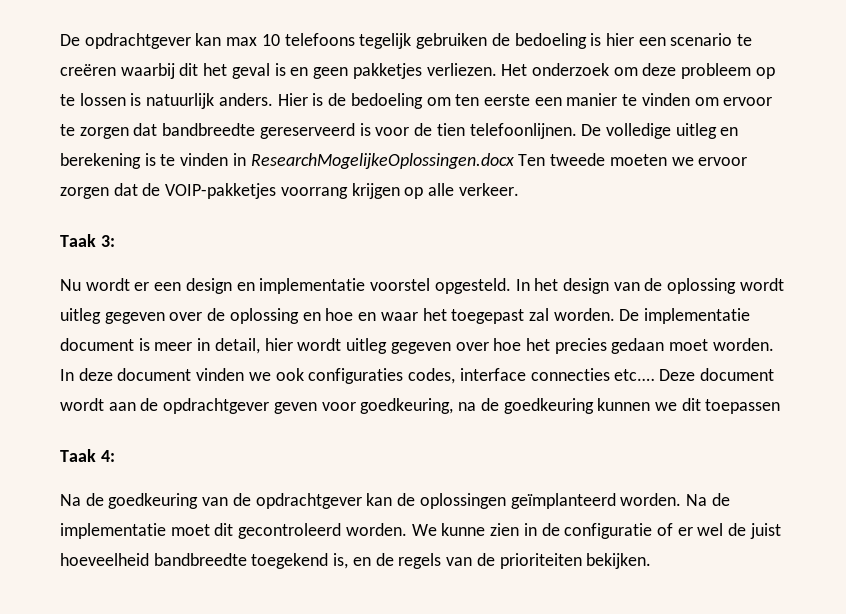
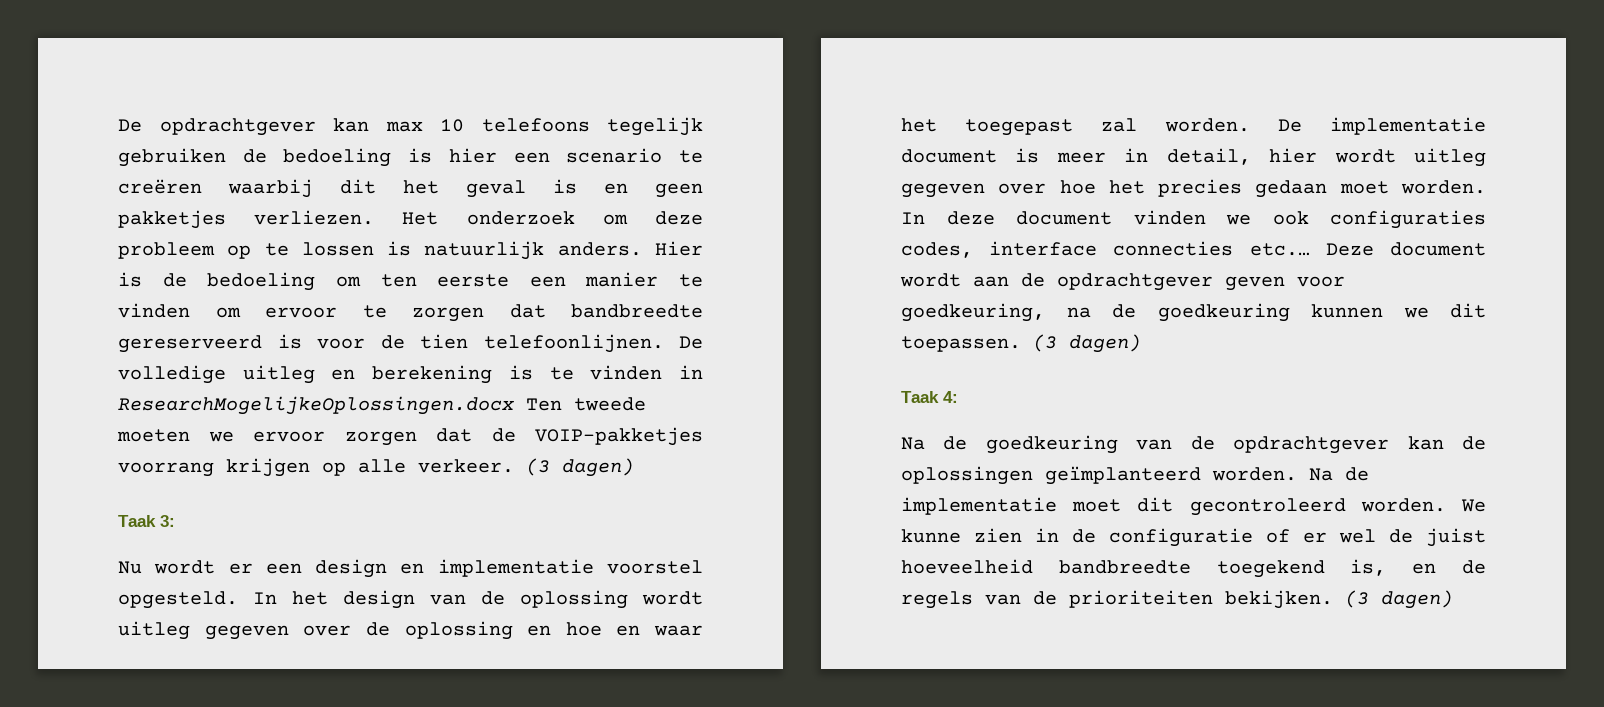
- De volledige uitleg en berekening is te vinden in ResearchMogelijkeOplossingen.docx Ten tweede moeten we ervoor zorgen dat de VOIP-pakketjes voorrang krijgen op alle verkeer.
+ De volledige uitleg en berekening is te vinden in ResearchMogelijkeOplossingen.docx Ten tweede moeten we ervoor zorgen dat de VOIP-pakketjes voorrang krijgen op alle verkeer. (3 dagen)
- Deze document wordt aan de opdrachtgever geven voor goedkeuring, na de goedkeuring kunnen we dit toepassen
+ Deze document wordt aan de opdrachtgever geven voor goedkeuring, na de goedkeuring kunnen we dit toepassen. (3 dagen)
- We kunne zien in de configuratie of er wel de juist hoeveelheid bandbreedte toegekend is, en de regels van de prioriteiten bekijken.
+ We kunne zien in de configuratie of er wel de juist hoeveelheid bandbreedte toegekend is, en de regels van de prioriteiten bekijken. (3 dagen)

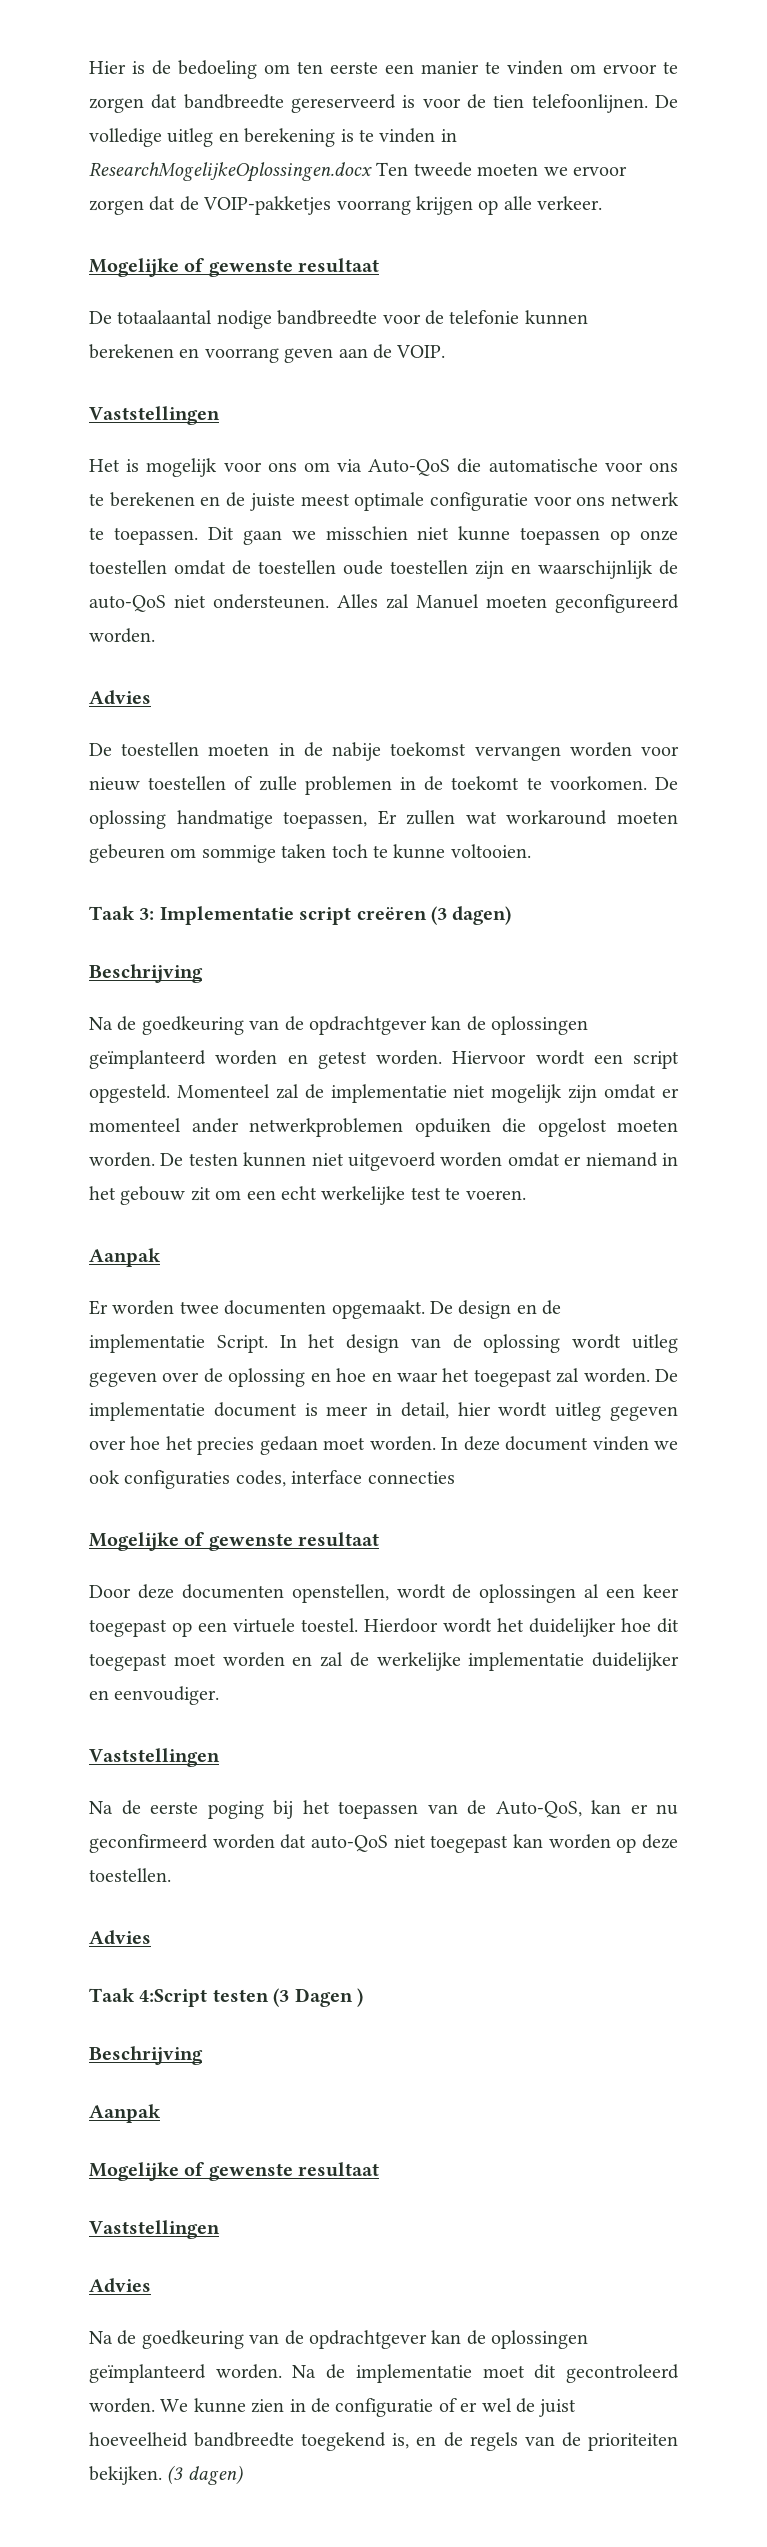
- De opdrachtgever kan max 10 telefoons tegelijk gebruiken de bedoeling is hier een scenario te creëren waarbij dit het geval is en geen pakketjes verliezen. Het onderzoek om deze probleem op te lossen is natuurlijk anders.
- De volledige uitleg en berekening is te vinden in ResearchMogelijkeOplossingen.docx Ten tweede moeten we ervoor zorgen dat de VOIP-pakketjes voorrang krijgen op alle verkeer. (3 dagen)
- Taak 3:
- Nu wordt er een design en implementatie voorstel opgesteld.
+ De volledige uitleg en berekening is te vinden in ResearchMogelijkeOplossingen.docx Ten tweede moeten we ervoor zorgen dat de VOIP-pakketjes voorrang krijgen op alle verkeer.
+ Mogelijke of gewenste resultaat
+ De totaalaantal nodige bandbreedte voor de telefonie kunnen berekenen en voorrang geven aan de VOIP.
+ Vaststellingen
+ Het is mogelijk voor ons om via Auto-QoS die automatische voor ons te berekenen en de juiste meest optimale configuratie voor ons netwerk te toepassen. Dit gaan we misschien niet kunne toepassen op onze toestellen omdat de toestellen oude toestellen zijn en waarschijnlijk de auto-QoS niet ondersteunen. Alles zal Manuel moeten geconfigureerd worden.
+ Advies
+ De toestellen moeten in de nabije toekomst vervangen worden voor nieuw toestellen of zulle problemen in de toekomt te voorkomen. De oplossing handmatige toepassen, Er zullen wat workaround moeten gebeuren om sommige taken toch te kunne voltooien.
+ Taak 3: Implementatie script creëren (3 dagen)
+ Beschrijving
+ Na de goedkeuring van de opdrachtgever kan de oplossingen geïmplanteerd worden en getest worden. Hiervoor wordt een script opgesteld. Momenteel zal de implementatie niet mogelijk zijn omdat er momenteel ander netwerkproblemen opduiken die opgelost moeten worden. De testen kunnen niet uitgevoerd worden omdat er niemand in het gebouw zit om een echt werkelijke test te voeren.
+ Aanpak
+ Er worden twee documenten opgemaakt. De design en de implementatie Script.
- In deze document vinden we ook configuraties codes, interface connecties etc.… Deze document wordt aan de opdrachtgever geven voor goedkeuring, na de goedkeuring kunnen we dit toepassen. (3 dagen)
- Taak 4:
+ In deze document vinden we ook configuraties codes, interface connecties
+ Mogelijke of gewenste resultaat
+ Door deze documenten openstellen, wordt de oplossingen al een keer toegepast op een virtuele toestel. Hierdoor wordt het duidelijker hoe dit toegepast moet worden en zal de werkelijke implementatie duidelijker en eenvoudiger.
+ Vaststellingen
+ Na de eerste poging bij het toepassen van de Auto-QoS, kan er nu geconfirmeerd worden dat auto-QoS niet toegepast kan worden op deze toestellen.
+ Advies
+ Taak 4:Script testen (3 Dagen )
+ Beschrijving
+ Aanpak
+ Mogelijke of gewenste resultaat
+ Vaststellingen
+ Advies

